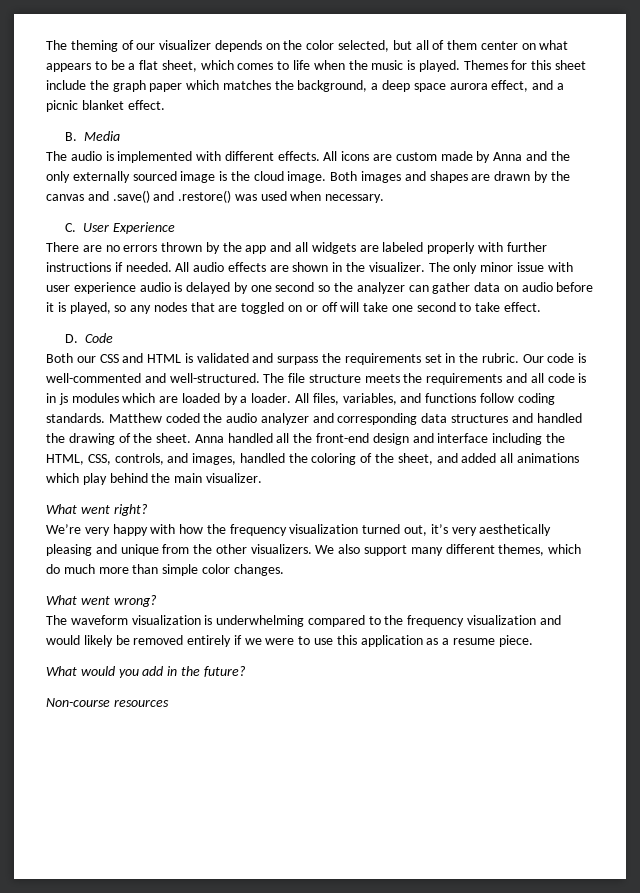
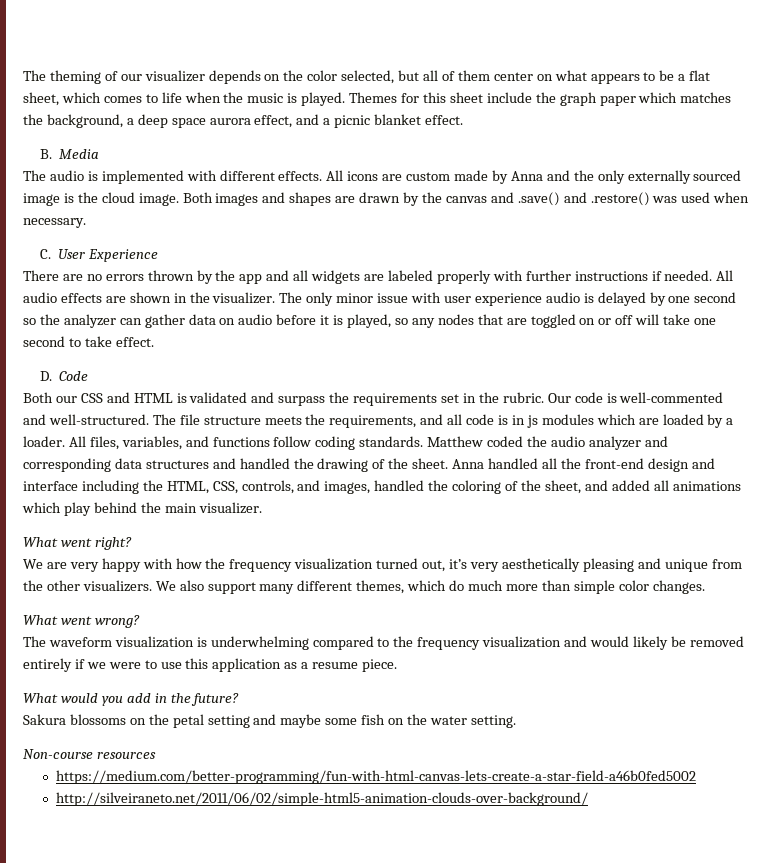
- The file structure meets the requirements and all code is in js modules which are loaded by a loader.
+ The file structure meets the requirements, and all code is in js modules which are loaded by a loader.
- We’re very happy with how the frequency visualization turned out, it’s very aesthetically pleasing and unique from the other visualizers.
+ We are very happy with how the frequency visualization turned out, it’s very aesthetically pleasing and unique from the other visualizers.
+ Sakura blossoms on the petal setting and maybe some fish on the water setting.
+ https://medium.com/better-programming/fun-with-html-canvas-lets-create-a-star-field-a46b0fed5002
+ http://silveiraneto.net/2011/06/02/simple-html5-animation-clouds-over-background/

